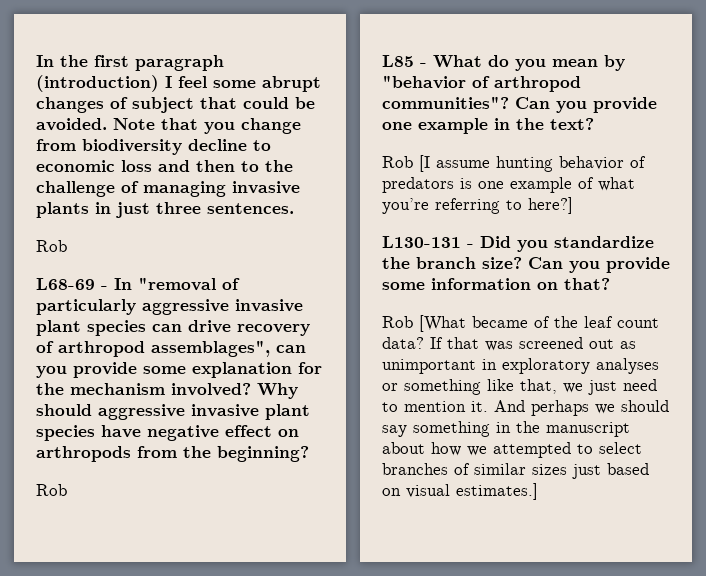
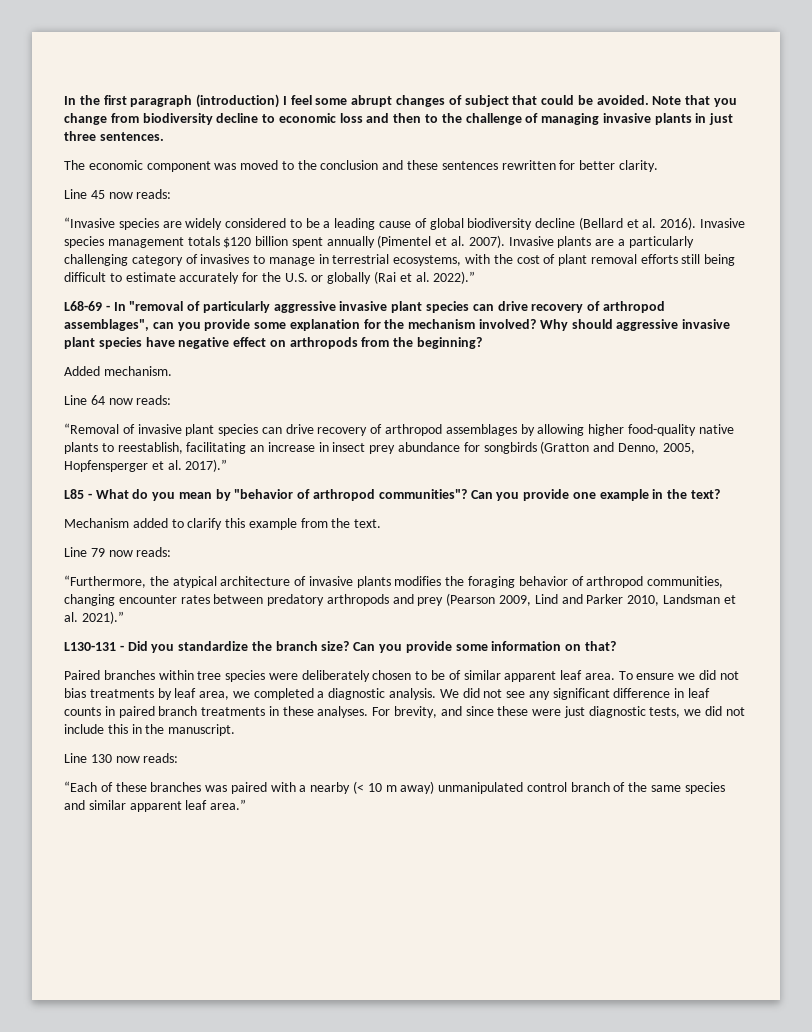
  Note that you change from biodiversity decline to economic loss and then to the challenge of managing invasive plants in just three sentences.
- Rob
+ The economic component was moved to the conclusion and these sentences rewritten for better clarity.
+ Line 45 now reads:
+ “Invasive species are widely considered to be a leading cause of global biodiversity decline (Bellard et al. 2016). Invasive species management totals $120 billion spent annually (Pimentel et al. 2007). Invasive plants are a particularly challenging category of invasives to manage in terrestrial ecosystems, with the cost of plant removal efforts still being difficult to estimate accurately for the U.S. or globally (Rai et al. 2022).”
  Why should aggressive invasive plant species have negative effect on arthropods from the beginning?
- Rob
+ Added mechanism.
+ Line 64 now reads:
+ “Removal of invasive plant species can drive recovery of arthropod assemblages by allowing higher food-quality native plants to reestablish, facilitating an increase in insect prey abundance for songbirds (Gratton and Denno, 2005, Hopfensperger et al. 2017).”
- Rob [I assume hunting behavior of predators is one example of what you’re referring to here?]
+ Mechanism added to clarify this example from the text.
+ Line 79 now reads:
+ “Furthermore, the atypical architecture of invasive plants modifies the foraging behavior of arthropod communities, changing encounter rates between predatory arthropods and prey (Pearson 2009, Lind and Parker 2010, Landsman et al. 2021).”
- Rob [What became of the leaf count data? If that was screened out as unimportant in exploratory analyses or something like that, we just need to mention it. And perhaps we should say something in the manuscript about how we attempted to select branches of similar sizes just based on visual estimates.]
+ Paired branches within tree species were deliberately chosen to be of similar apparent leaf area. To ensure we did not bias treatments by leaf area, we completed a diagnostic analysis. We did not see any significant difference in leaf counts in paired branch treatments in these analyses. For brevity, and since these were just diagnostic tests, we did not include this in the manuscript.
+ Line 130 now reads:
+ “Each of these branches was paired with a nearby (< 10 m away) unmanipulated control branch of the same species and similar apparent leaf area.”

